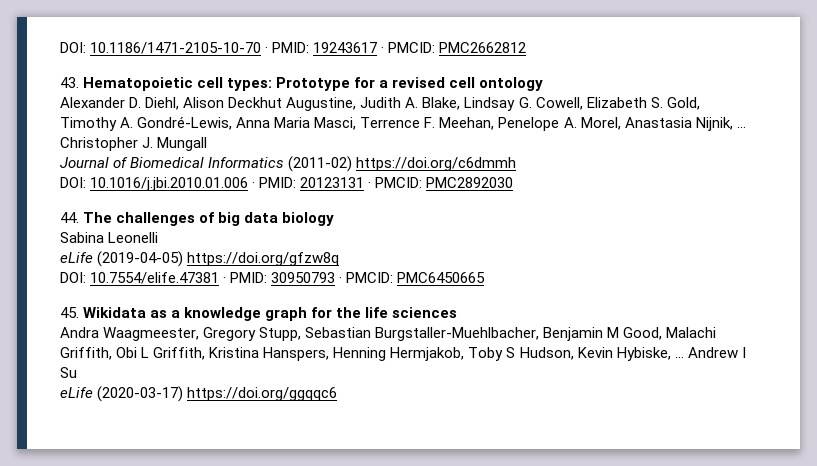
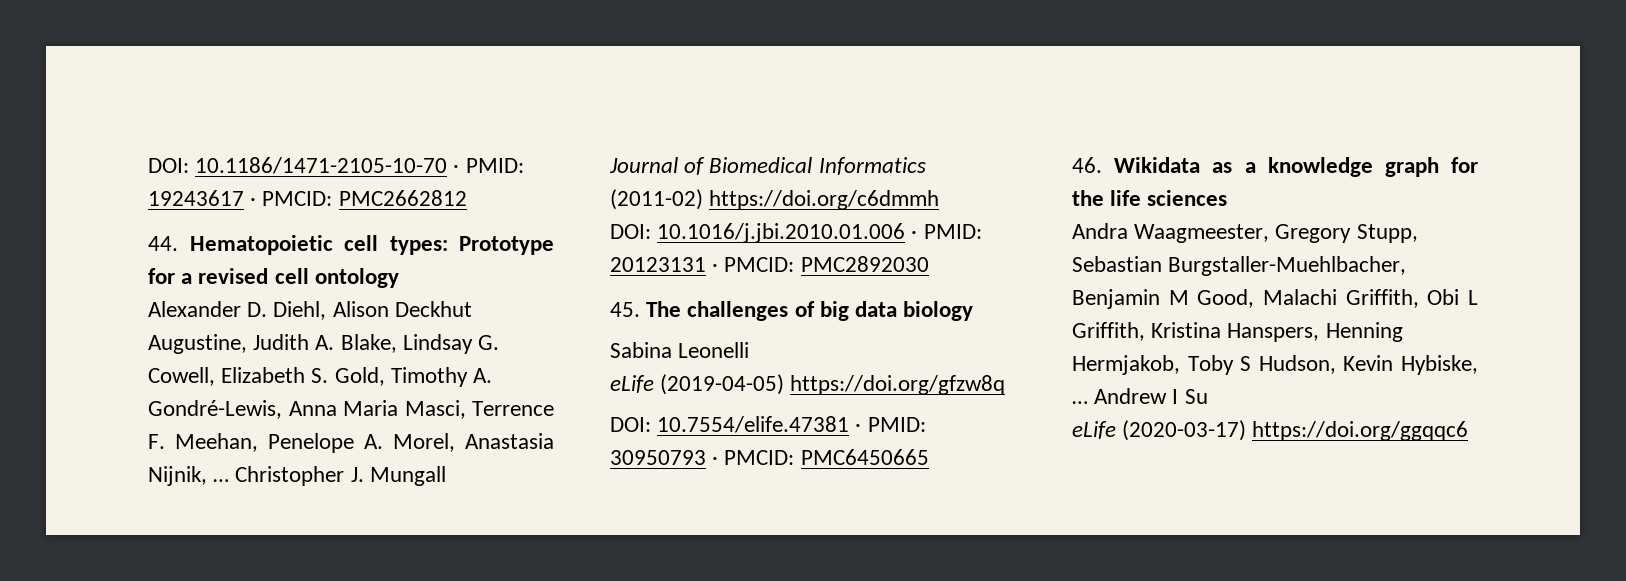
- 43. Hematopoietic cell types: Prototype for a revised cell ontology
+ 44. Hematopoietic cell types: Prototype for a revised cell ontology
- 44. The challenges of big data biology
+ 45. The challenges of big data biology
- 45. Wikidata as a knowledge graph for the life sciences
+ 46. Wikidata as a knowledge graph for the life sciences

